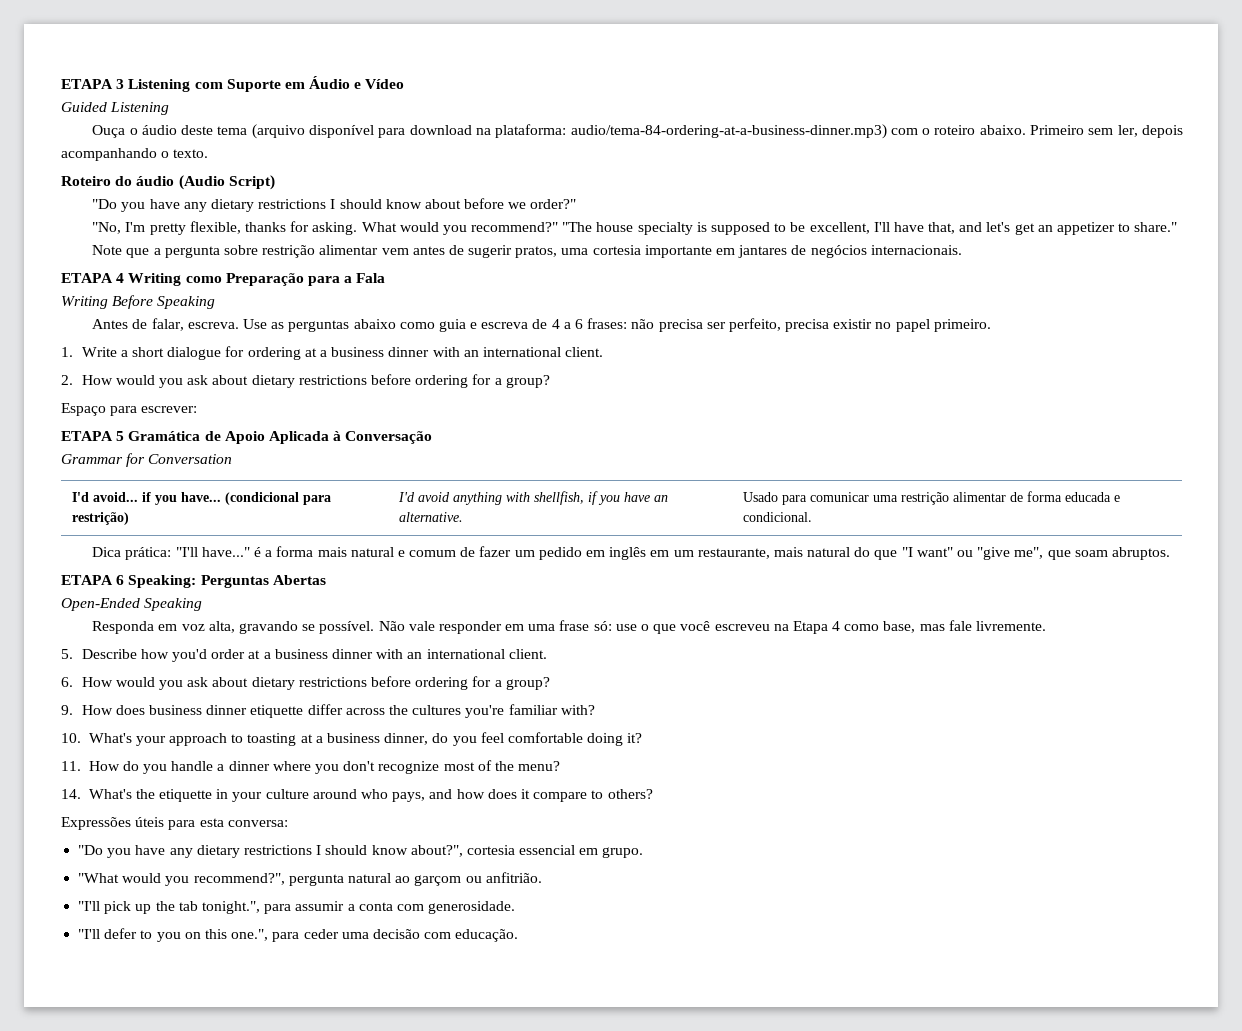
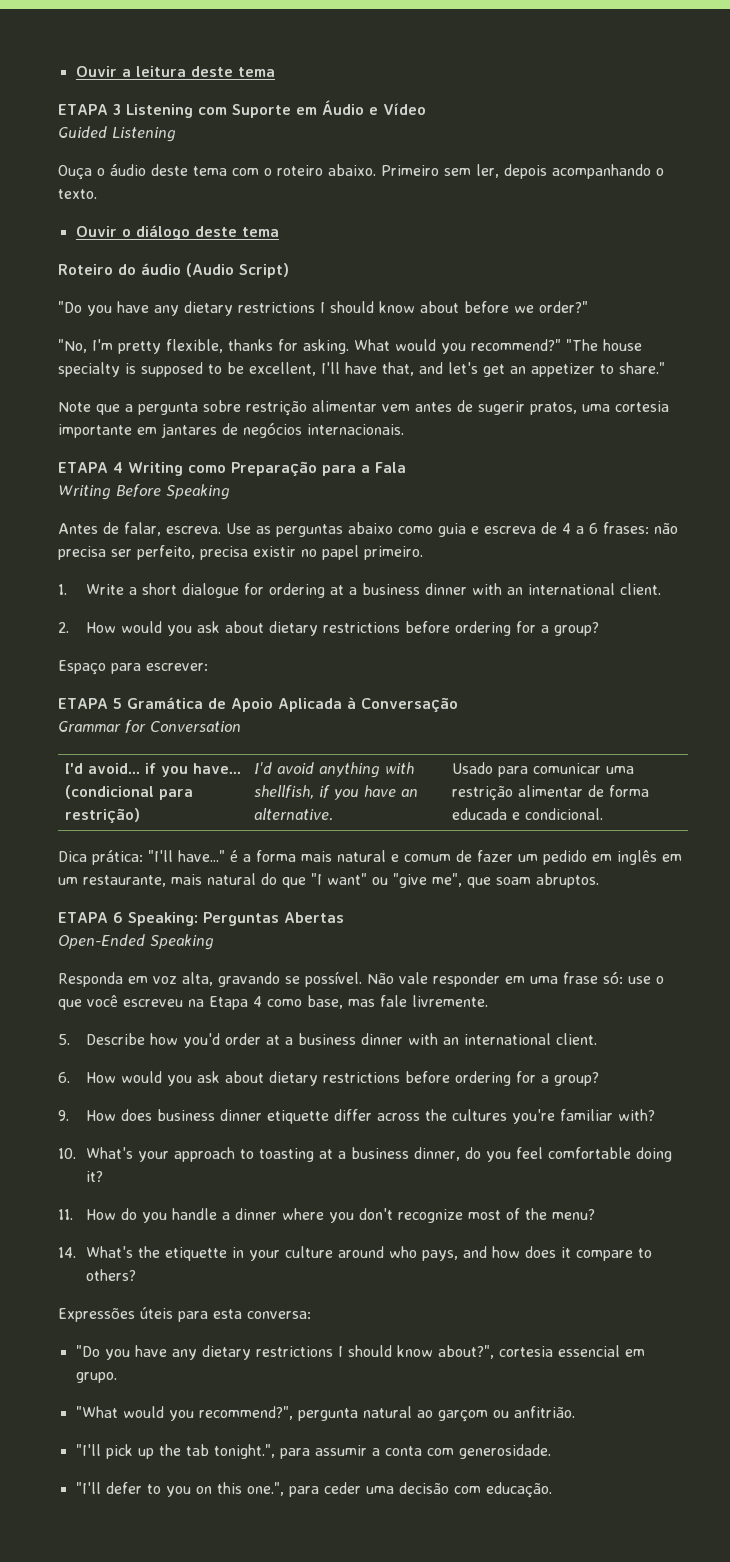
+ Ouvir a leitura deste tema
- Ouça o áudio deste tema (arquivo disponível para download na plataforma: audio/tema-84-ordering-at-a-business-dinner.mp3) com o roteiro abaixo.
+ Ouça o áudio deste tema com o roteiro abaixo.
+ Ouvir o diálogo deste tema

